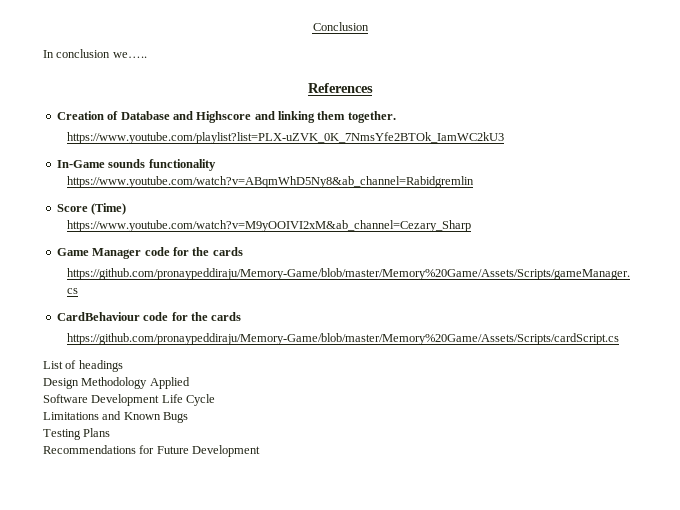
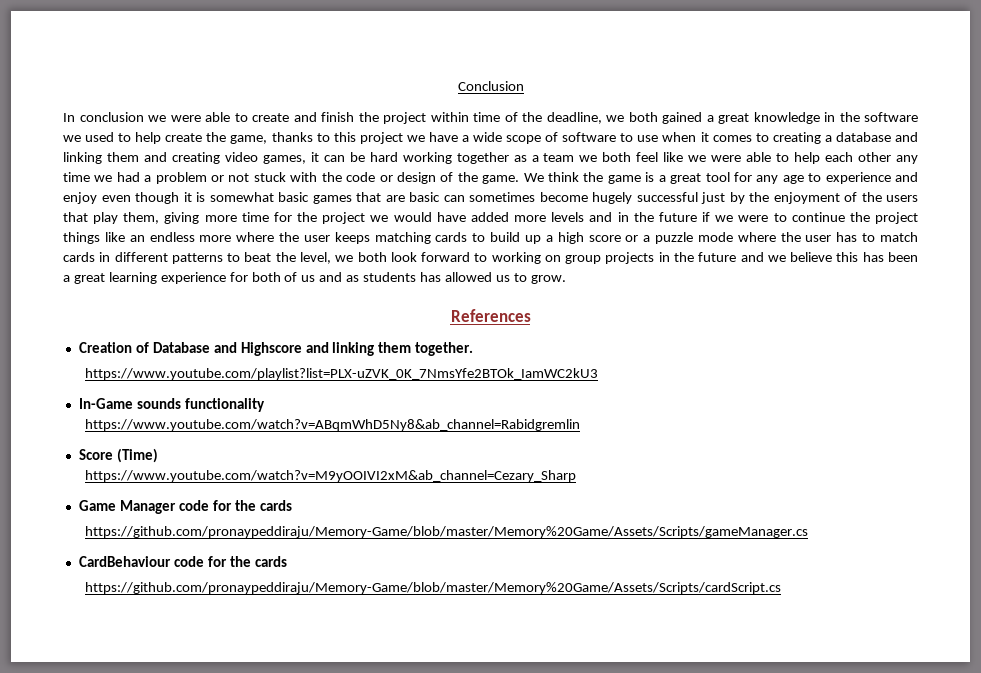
- In conclusion we…..
+ In conclusion we were able to create and finish the project within time of the deadline, we both gained a great knowledge in the software we used to help create the game, thanks to this project we have a wide scope of software to use when it comes to creating a database and linking them and creating video games, it can be hard working together as a team we both feel like we were able to help each other any time we had a problem or not stuck with the code or design of the game. We think the game is a great tool for any age to experience and enjoy even though it is somewhat basic games that are basic can sometimes become hugely successful just by the enjoyment of the users that play them, giving more time for the project we would have added more levels and in the future if we were to continue the project things like an endless more where the user keeps matching cards to build up a high score or a puzzle mode where the user has to match cards in different patterns to beat the level, we both look forward to working on group projects in the future and we believe this has been a great learning experience for both of us and as students has allowed us to grow.
- List of headings
- Design Methodology Applied
- Software Development Life Cycle
- Limitations and Known Bugs
- Testing Plans
- Recommendations for Future Development

